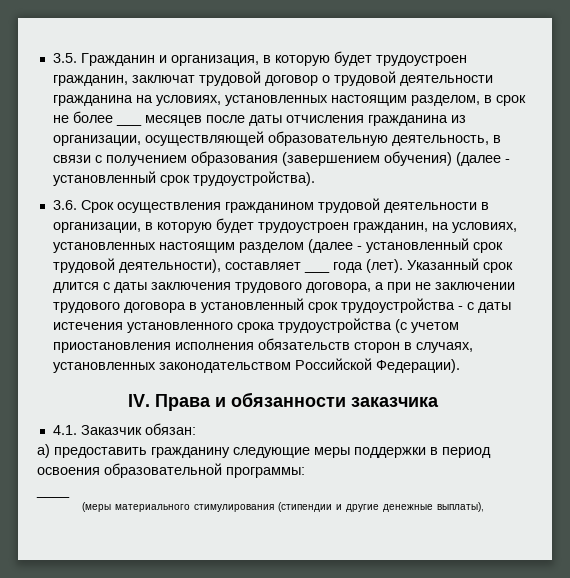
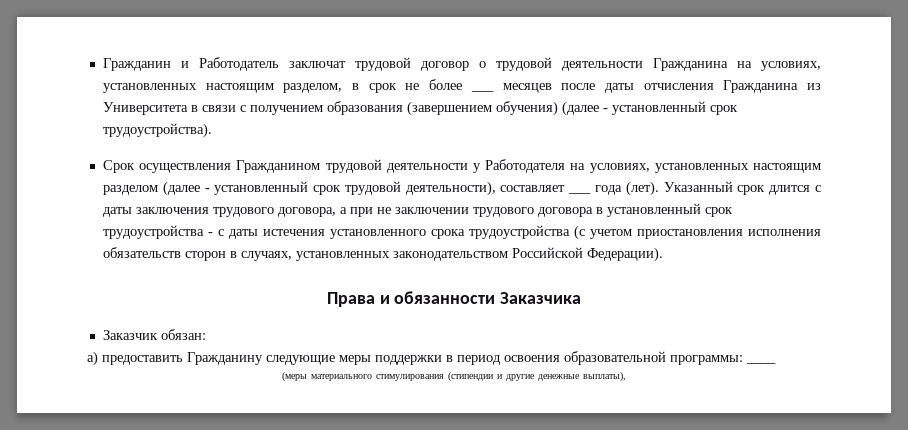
- 3.5. Гражданин и организация, в которую будет трудоустроен гражданин, заключат трудовой договор о трудовой деятельности гражданина на условиях, установленных настоящим разделом, в срок не более ___ месяцев после даты отчисления гражданина из организации, осуществляющей образовательную деятельность, в связи с получением образования (завершением обучения) (далее - установленный срок трудоустройства).
+ Гражданин и Работодатель заключат трудовой договор о трудовой деятельности Гражданина на условиях, установленных настоящим разделом, в срок не более ___ месяцев после даты отчисления Гражданина из Университета в связи с получением образования (завершением обучения) (далее - установленный срок трудоустройства).
- 3.6. Срок осуществления гражданином трудовой деятельности в организации, в которую будет трудоустроен гражданин, на условиях, установленных настоящим разделом (далее - установленный срок трудовой деятельности), составляет ___ года (лет).
+ Срок осуществления Гражданином трудовой деятельности у Работодателя на условиях, установленных настоящим разделом (далее - установленный срок трудовой деятельности), составляет ___ года (лет).
- IV. Права и обязанности заказчика
- 4.1. Заказчик обязан:
+ Права и обязанности Заказчика
+ Заказчик обязан:
- а) предоставить гражданину следующие меры поддержки в период освоения образовательной программы:
- ____
+ а) предоставить Гражданину следующие меры поддержки в период освоения образовательной программы: ____

